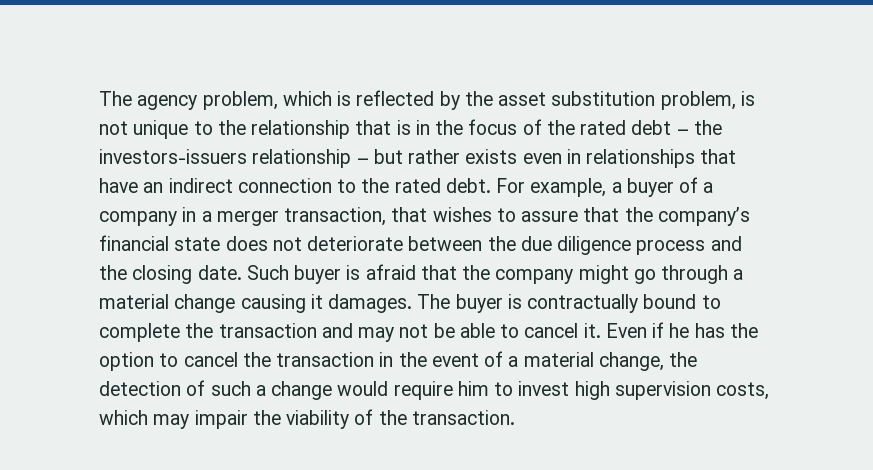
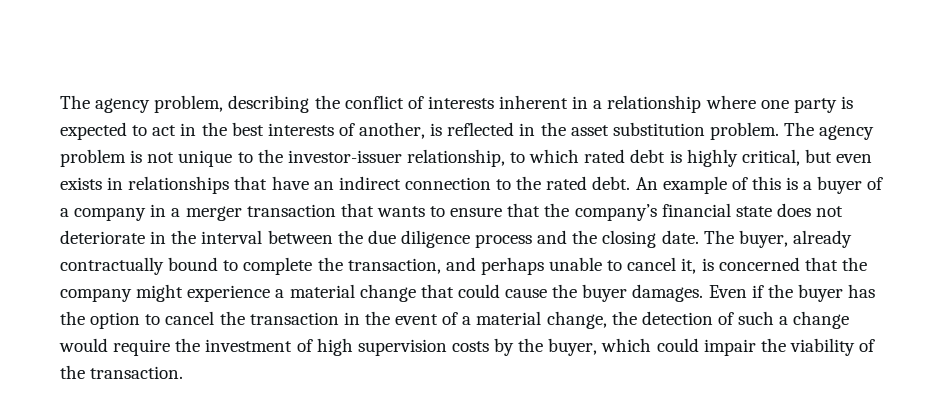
- The agency problem, which is reflected by the asset substitution problem, is not unique to the relationship that is in the focus of the rated debt – the investors-issuers relationship – but rather exists even in relationships that have an indirect connection to the rated debt.
+ The agency problem, describing the conflict of interests inherent in a relationship where one party is expected to act in the best interests of another, is reflected in the asset substitution problem. The agency problem is not unique to the investor-issuer relationship, to which rated debt is highly critical, but even exists in relationships that have an indirect connection to the rated debt.
- For example, a buyer of a company in a merger transaction, that wishes to assure that the company’s financial state does not deteriorate between the due diligence process and the closing date.
+ An example of this is a buyer of a company in a merger transaction that wants to ensure that the company’s financial state does not deteriorate in the interval between the due diligence process and the closing date.
- Such buyer is afraid that the company might go through a material change causing it damages. The buyer is contractually bound to complete the transaction and may not be able to cancel it. Even if he has the option to cancel the transaction in the event of a material change, the detection of such a change would require him to invest high supervision costs, which may impair the viability of the transaction.
+ The buyer, already contractually bound to complete the transaction, and perhaps unable to cancel it, is concerned that the company might experience a material change that could cause the buyer damages. Even if the buyer has the option to cancel the transaction in the event of a material change, the detection of such a change would require the investment of high supervision costs by the buyer, which could impair the viability of the transaction.

